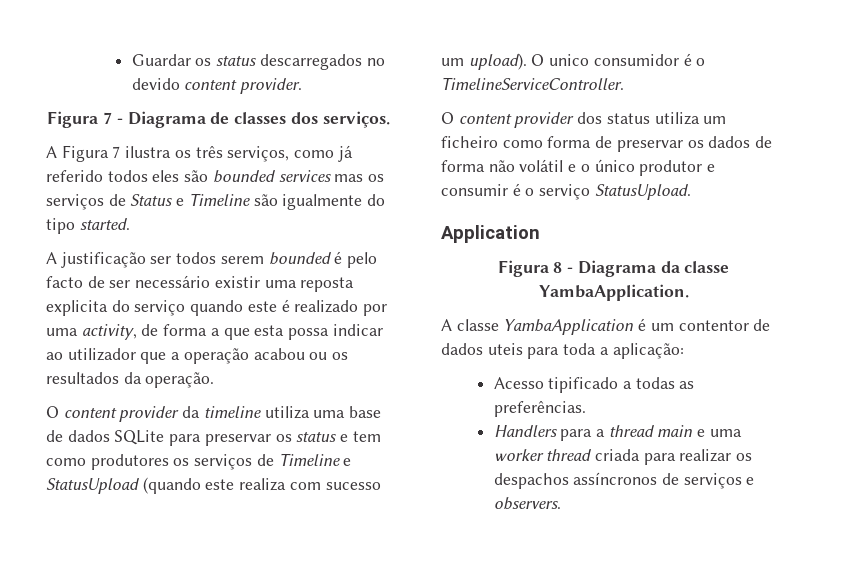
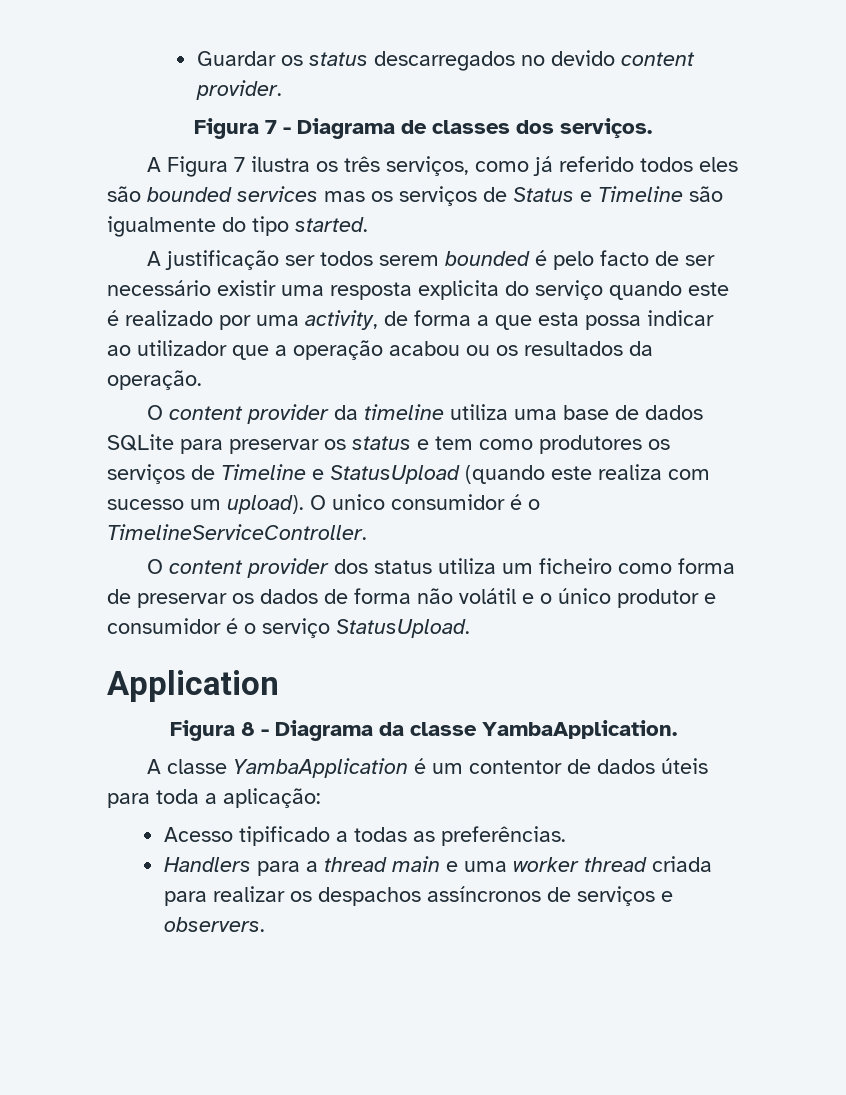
- A justificação ser todos serem bounded é pelo facto de ser necessário existir uma reposta explicita do serviço quando este é realizado por uma activity, de forma a que esta possa indicar ao utilizador que a operação acabou ou os resultados da operação.
+ A justificação ser todos serem bounded é pelo facto de ser necessário existir uma resposta explicita do serviço quando este é realizado por uma activity, de forma a que esta possa indicar ao utilizador que a operação acabou ou os resultados da operação.
- O content provider dos status utiliza um ficheiro como forma de preservar os dados de forma não volátil e o único produtor e consumir é o serviço StatusUpload.
+ O content provider dos status utiliza um ficheiro como forma de preservar os dados de forma não volátil e o único produtor e consumidor é o serviço StatusUpload.
- A classe YambaApplication é um contentor de dados uteis para toda a aplicação:
+ A classe YambaApplication é um contentor de dados úteis para toda a aplicação:

